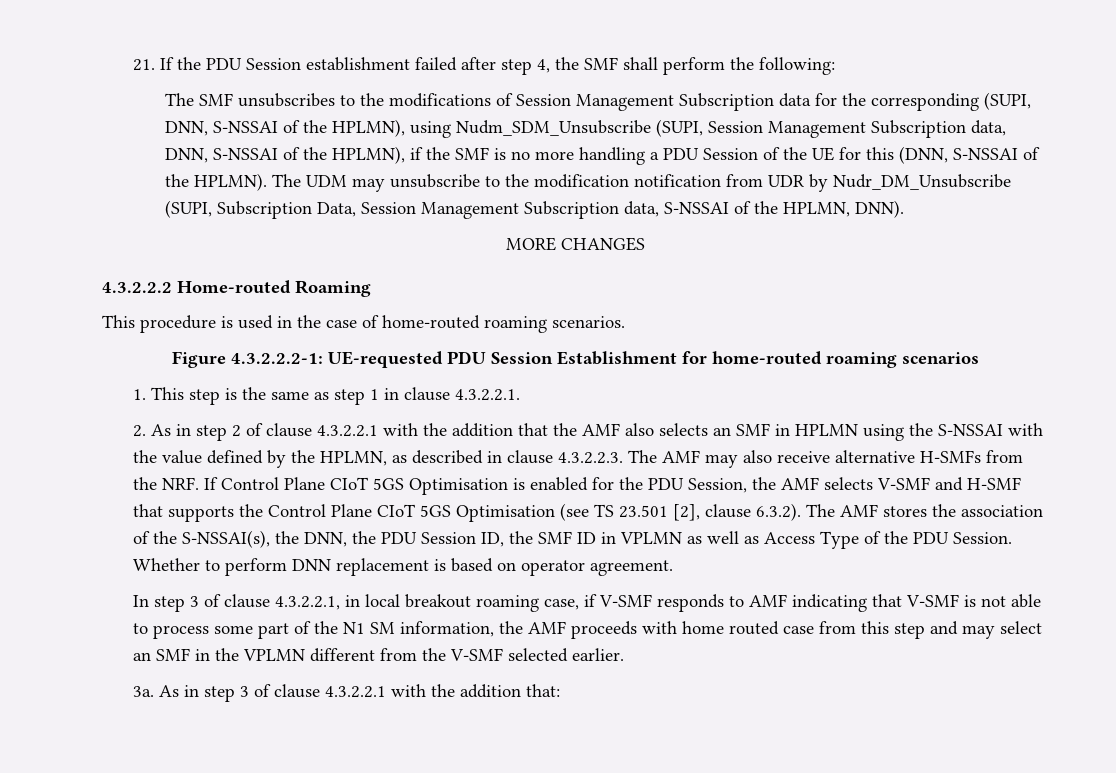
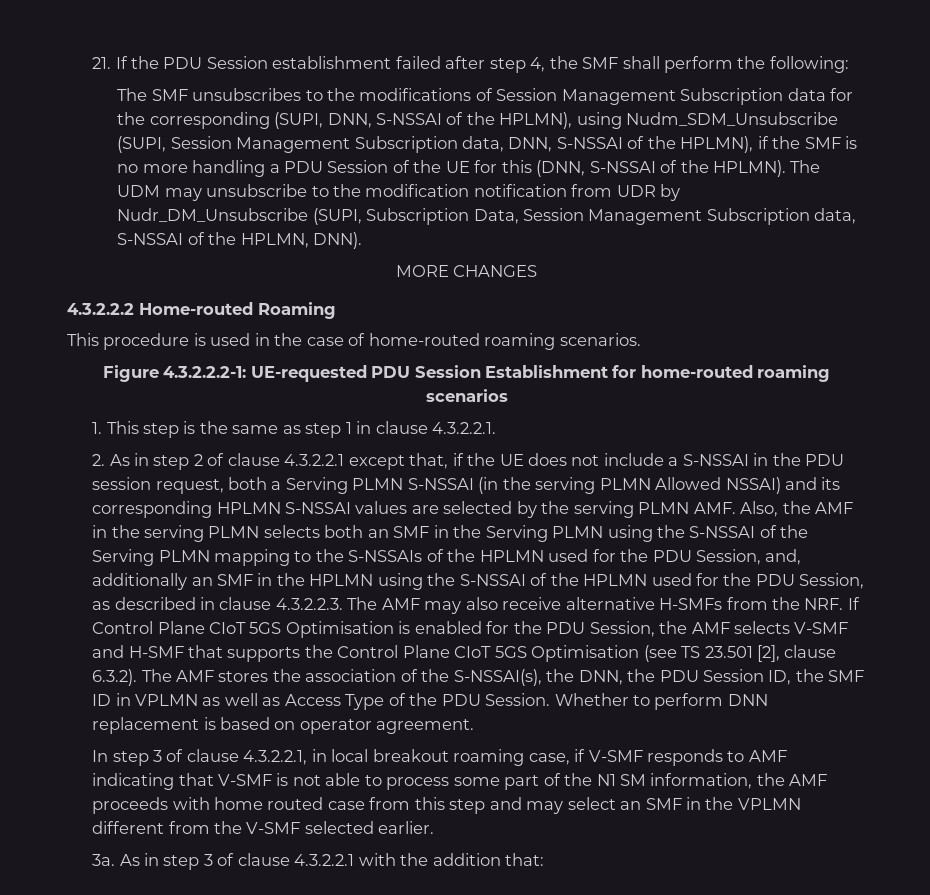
- 2. As in step 2 of clause 4.3.2.2.1 with the addition that the AMF also selects an SMF in HPLMN using the S-NSSAI with the value defined by the HPLMN, as described in clause 4.3.2.2.3. The AMF may also receive alternative H-SMFs from the NRF. If Control Plane CIoT 5GS Optimisation is enabled for the PDU Session, the AMF selects V-SMF and H-SMF that supports the Control Plane CIoT 5GS Optimisation (see TS 23.501 [2], clause 6.3.2). The AMF stores the association of the S-NSSAI(s), the DNN, the PDU Session ID, the SMF ID in VPLMN as well as Access Type of the PDU Session.
+ 2. As in step 2 of clause 4.3.2.2.1 except that, if the UE does not include a S-NSSAI in the PDU session request, both a Serving PLMN S-NSSAI (in the serving PLMN Allowed NSSAI) and its corresponding HPLMN S-NSSAI values are selected by the serving PLMN AMF. Also, the AMF in the serving PLMN selects both an SMF in the Serving PLMN using the S-NSSAI of the Serving PLMN mapping to the S-NSSAIs of the HPLMN used for the PDU Session, and, additionally an SMF in the HPLMN using the S-NSSAI of the HPLMN used for the PDU Session, as described in clause 4.3.2.2.3. The AMF may also receive alternative H-SMFs from the NRF. If Control Plane CIoT 5GS Optimisation is enabled for the PDU Session, the AMF selects V-SMF and H-SMF that supports the Control Plane CIoT 5GS Optimisation (see TS 23.501 [2], clause 6.3.2). The AMF stores the association of the S-NSSAI(s), the DNN, the PDU Session ID, the SMF ID in VPLMN as well as Access Type of the PDU Session.

